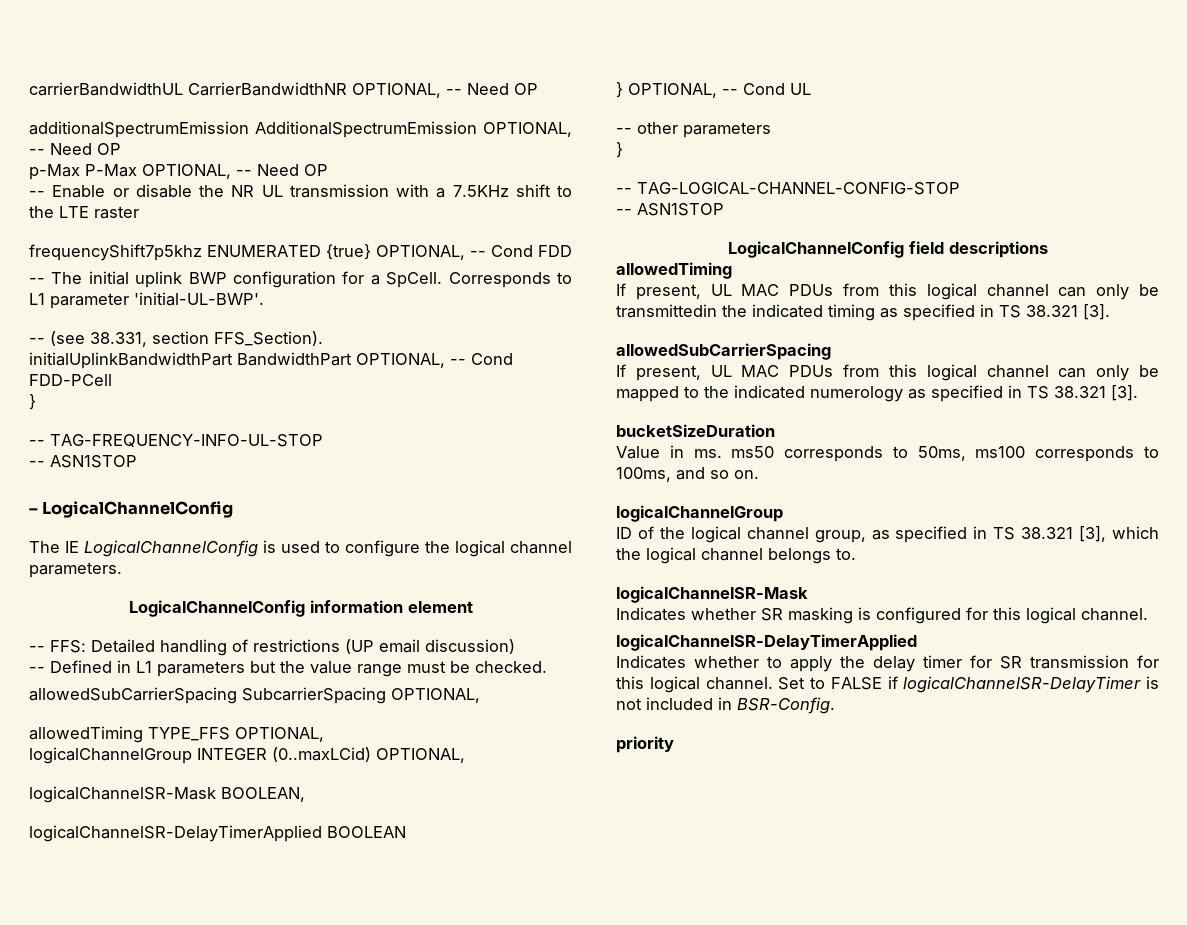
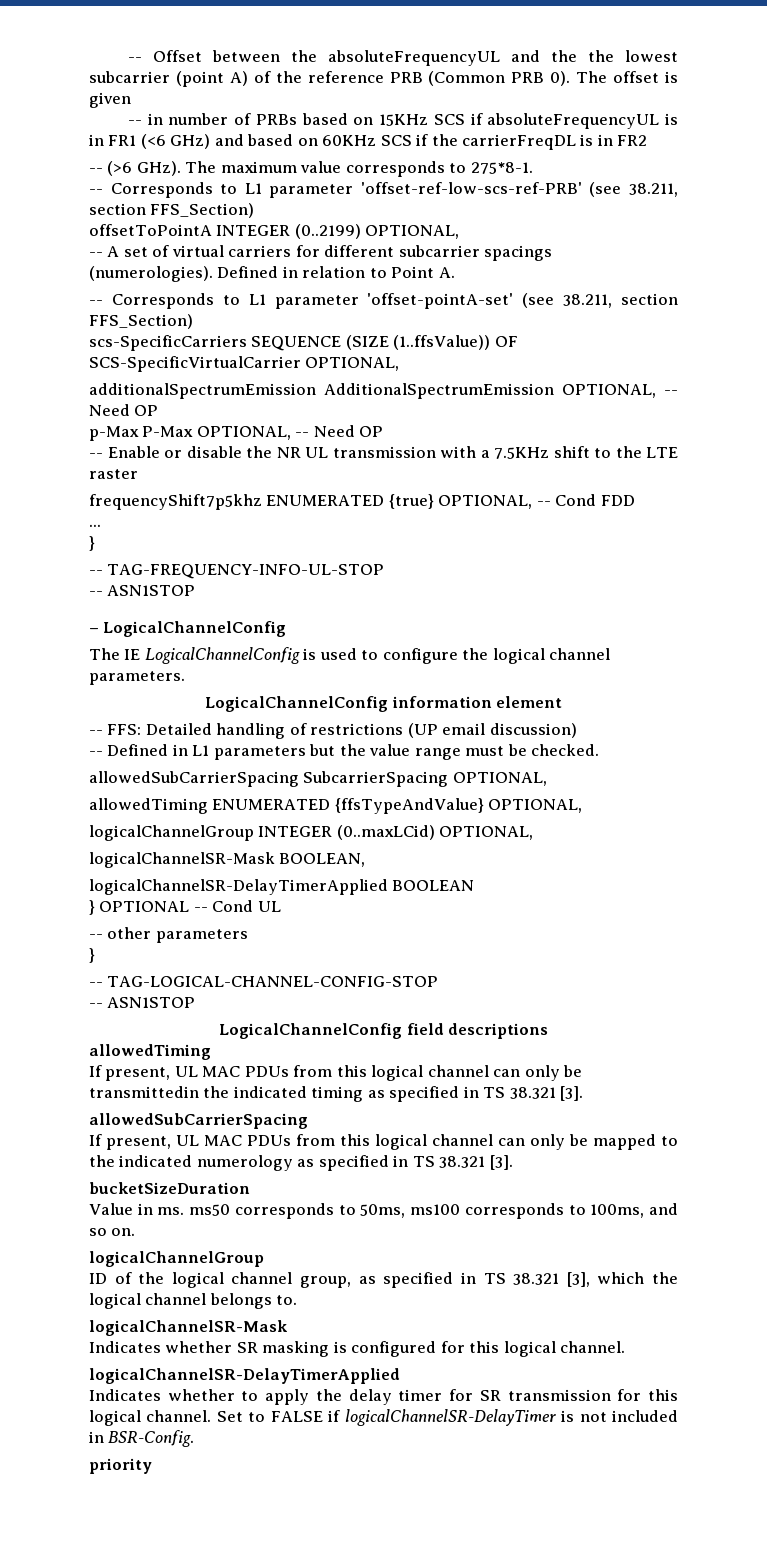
- carrierBandwidthUL CarrierBandwidthNR OPTIONAL, -- Need OP
+ -- Offset between the absoluteFrequencyUL and the the lowest subcarrier (point A) of the reference PRB (Common PRB 0). The offset is given
+ -- in number of PRBs based on 15KHz SCS if absoluteFrequencyUL is in FR1 (<6 GHz) and based on 60KHz SCS if the carrierFreqDL is in FR2
+ -- (>6 GHz). The maximum value corresponds to 275*8-1.
+ -- Corresponds to L1 parameter 'offset-ref-low-scs-ref-PRB' (see 38.211, section FFS_Section)
+ offsetToPointA INTEGER (0..2199) OPTIONAL,
+ -- A set of virtual carriers for different subcarrier spacings (numerologies). Defined in relation to Point A.
+ -- Corresponds to L1 parameter 'offset-pointA-set' (see 38.211, section FFS_Section)
+ scs-SpecificCarriers SEQUENCE (SIZE (1..ffsValue)) OF SCS-SpecificVirtualCarrier OPTIONAL,
- -- The initial uplink BWP configuration for a SpCell. Corresponds to L1 parameter 'initial-UL-BWP'.
- -- (see 38.331, section FFS_Section).
- initialUplinkBandwidthPart BandwidthPart OPTIONAL, -- Cond FDD-PCell
+ ...
- allowedTiming TYPE_FFS OPTIONAL,
+ allowedTiming ENUMERATED {ffsTypeAndValue} OPTIONAL,
- } OPTIONAL, -- Cond UL
+ } OPTIONAL -- Cond UL

